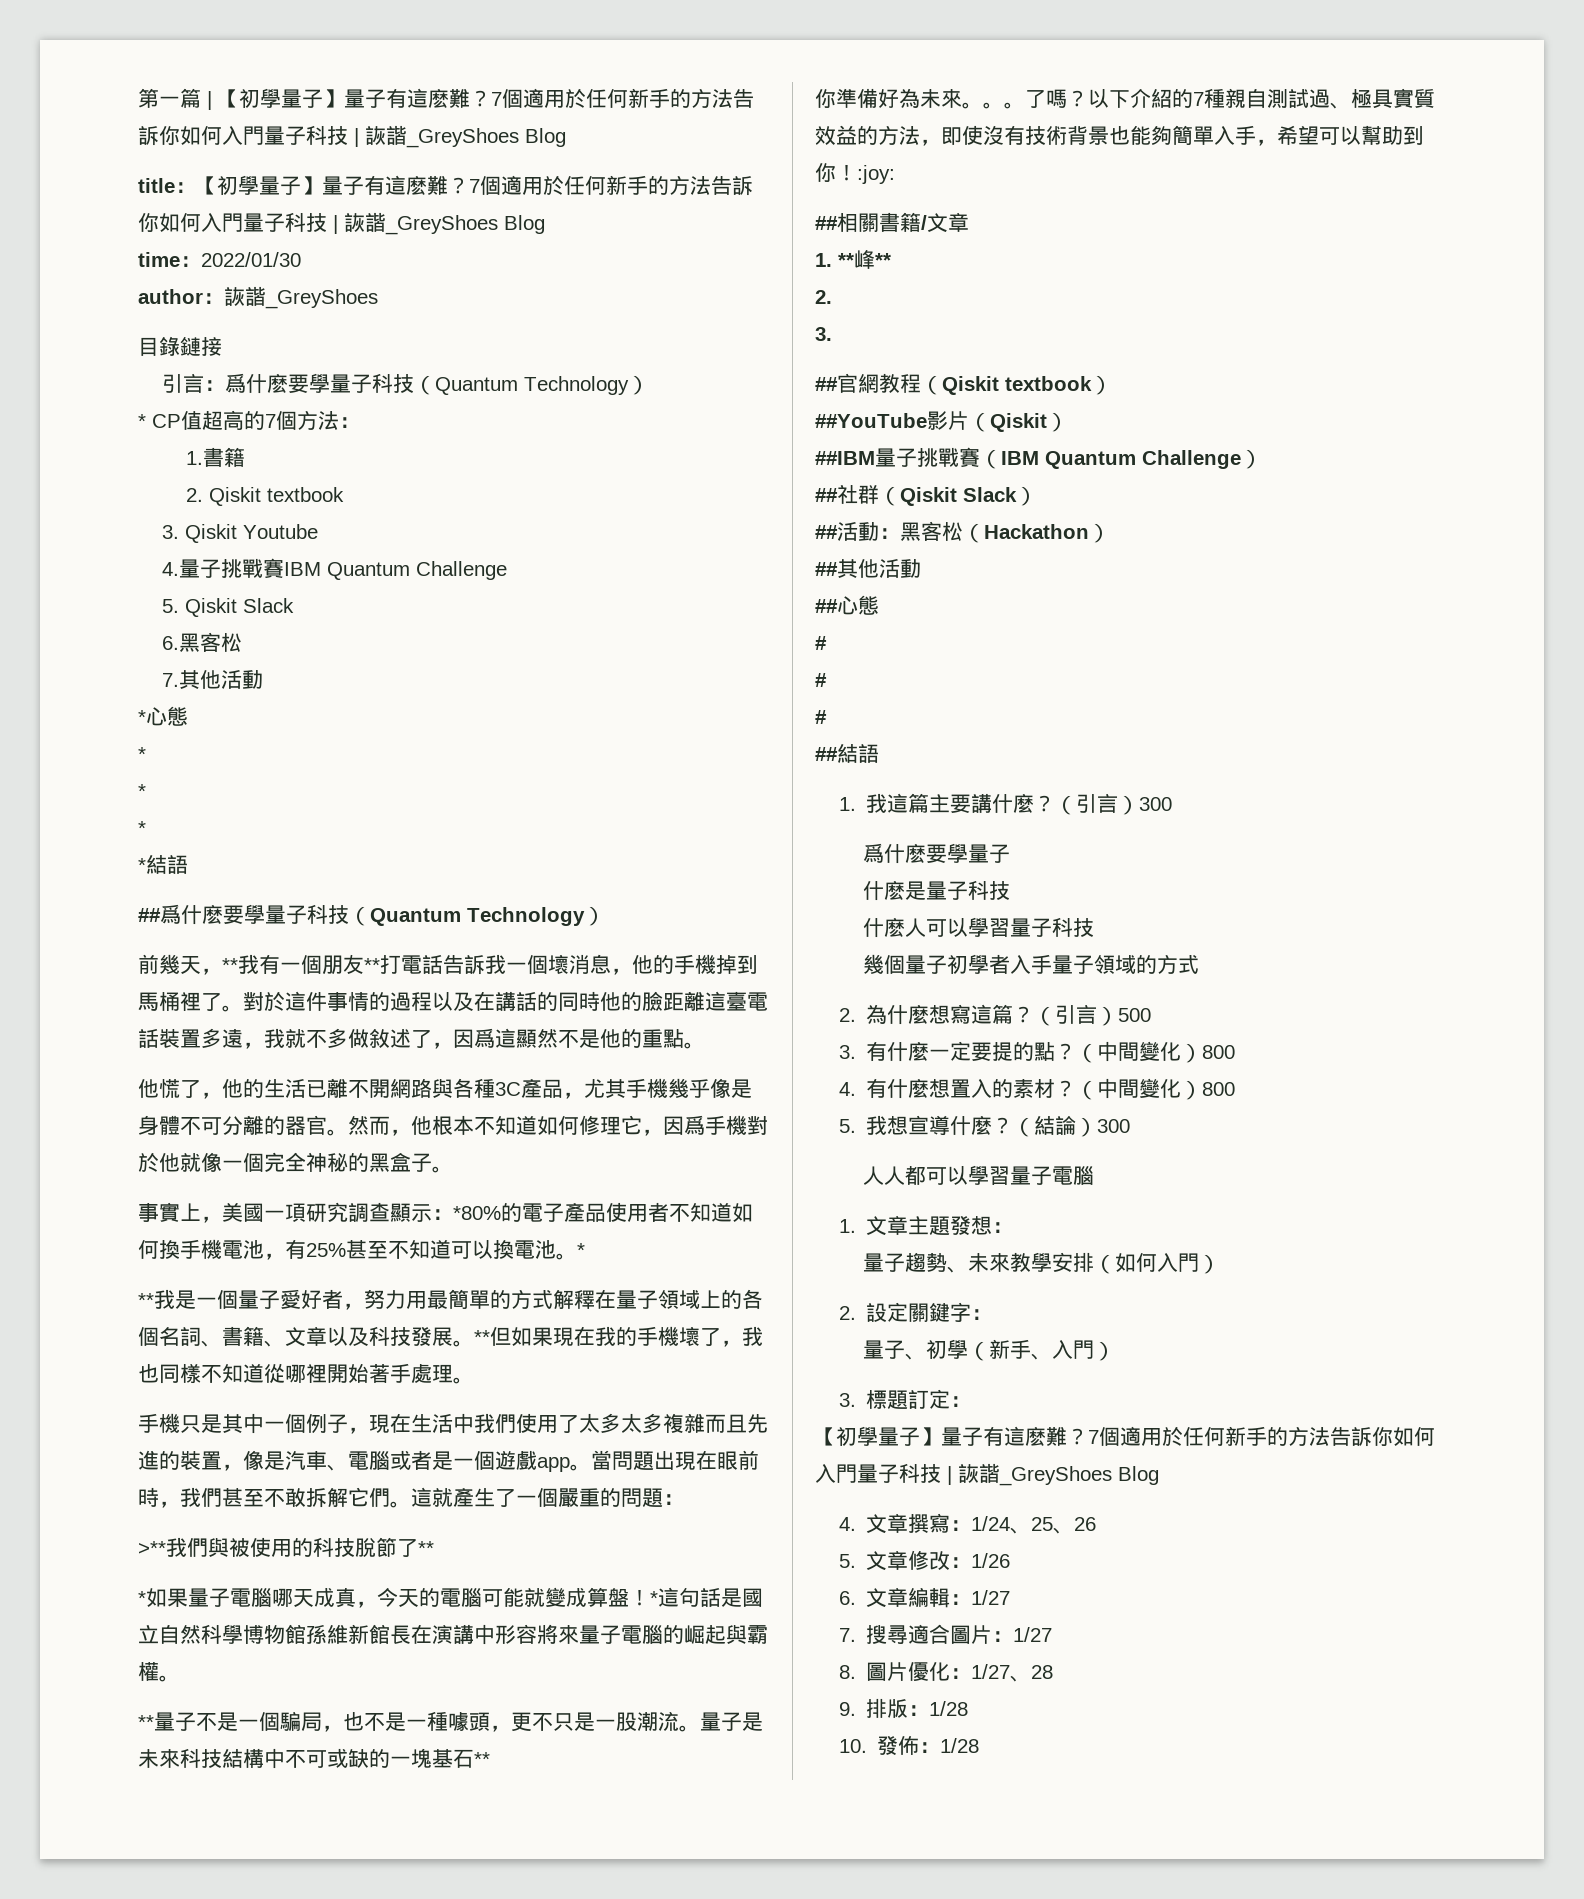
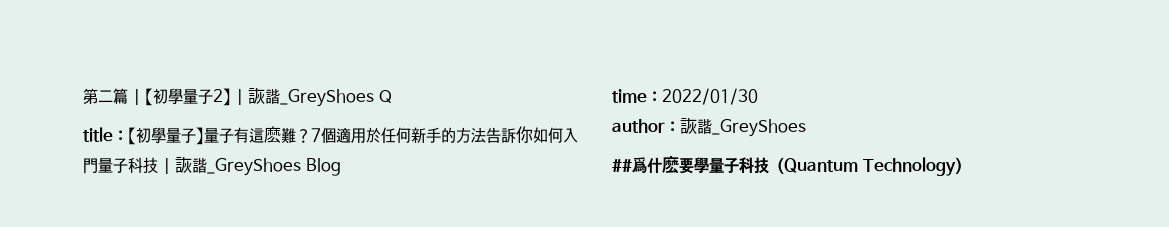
- 第一篇 | 【初學量子】量子有這麽難？7個適用於任何新手的方法告訴你如何入門量子科技 | 詼諧_GreyShoes Blog
+ 第二篇 | 【初學量子2】 | 詼諧_GreyShoes Q
- 目錄鏈接
- 引言：爲什麽要學量子科技（Quantum Technology）
- * CP值超高的7個方法：
- 1.書籍
- 2. Qiskit textbook
- 3. Qiskit Youtube
- 4.量子挑戰賽IBM Quantum Challenge
- 5. Qiskit Slack
- 6.黑客松
- 7.其他活動
- *心態
- *
- *
- *
- *結語
- 前幾天，**我有一個朋友**打電話告訴我一個壞消息，他的手機掉到馬桶裡了。對於這件事情的過程以及在講話的同時他的臉距離這臺電話裝置多遠，我就不多做敘述了，因爲這顯然不是他的重點。
- 他慌了，他的生活已離不開網路與各種3C產品，尤其手機幾乎像是身體不可分離的器官。然而，他根本不知道如何修理它，因爲手機對於他就像一個完全神秘的黑盒子。
- 事實上，美國一項研究調查顯示：*80%的電子產品使用者不知道如何換手機電池，有25%甚至不知道可以換電池。*
- **我是一個量子愛好者，努力用最簡單的方式解釋在量子領域上的各個名詞、書籍、文章以及科技發展。**但如果現在我的手機壞了，我也同樣不知道從哪裡開始著手處理。
- 手機只是其中一個例子，現在生活中我們使用了太多太多複雜而且先進的裝置，像是汽車、電腦或者是一個遊戲app。當問題出現在眼前時，我們甚至不敢拆解它們。這就產生了一個嚴重的問題：
- >**我們與被使用的科技脫節了**
- *如果量子電腦哪天成真，今天的電腦可能就變成算盤！*這句話是國立自然科學博物館孫維新館長在演講中形容將來量子電腦的崛起與霸權。
- **量子不是一個騙局，也不是一種噱頭，更不只是一股潮流。量子是未來科技結構中不可或缺的一塊基石**
- 你準備好為未來。。。了嗎？以下介紹的7種親自測試過、極具實質效益的方法，即使沒有技術背景也能夠簡單入手，希望可以幫助到你！:joy:
- ##相關書籍/文章
- 1. **峰**
- 2.
- 3.
- ##官網教程（Qiskit textbook）
- ##YouTube影片（Qiskit）
- ##IBM量子挑戰賽（IBM Quantum Challenge）
- ##社群（Qiskit Slack）
- ##活動：黑客松（Hackathon）
- ##其他活動
- ##心態
- #
- #
- #
- ##結語
- 1.我這篇主要講什麼？（引言）300
- 爲什麽要學量子
- 什麽是量子科技
- 什麽人可以學習量子科技
- 幾個量子初學者入手量子領域的方式
- 2.為什麼想寫這篇？（引言）500
- 3.有什麼一定要提的點？（中間變化）800
- 4.有什麼想置入的素材？（中間變化）800
- 5.我想宣導什麼？（結論）300
- 人人都可以學習量子電腦
- 1.文章主題發想：
- 量子趨勢、未來教學安排（如何入門）
- 2.設定關鍵字：
- 量子、初學（新手、入門）
- 3.標題訂定：
- 【初學量子】量子有這麽難？7個適用於任何新手的方法告訴你如何入門量子科技 | 詼諧_GreyShoes Blog
- 4.文章撰寫：1/24、25、26
- 5.文章修改：1/26
- 6.文章編輯：1/27
- 7.搜尋適合圖片：1/27
- 8.圖片優化：1/27、28
- 9.排版：1/28
- 10.發佈：1/28

